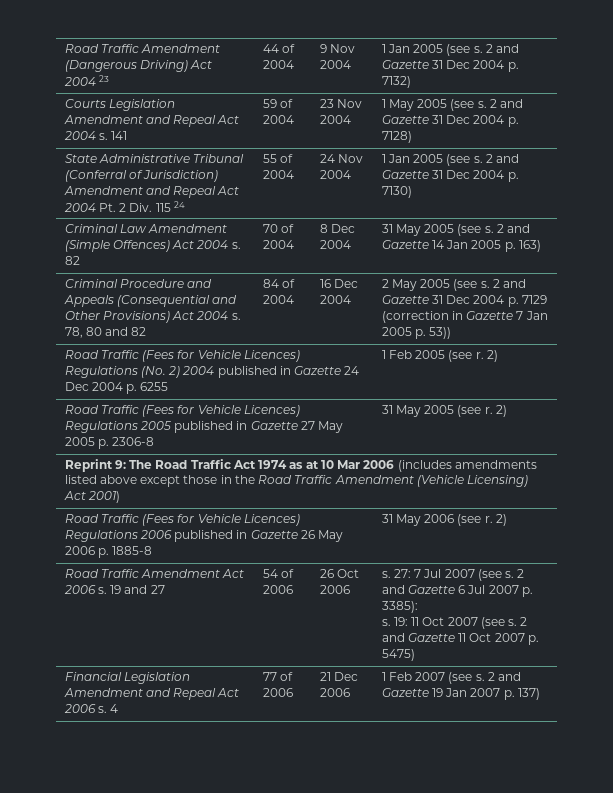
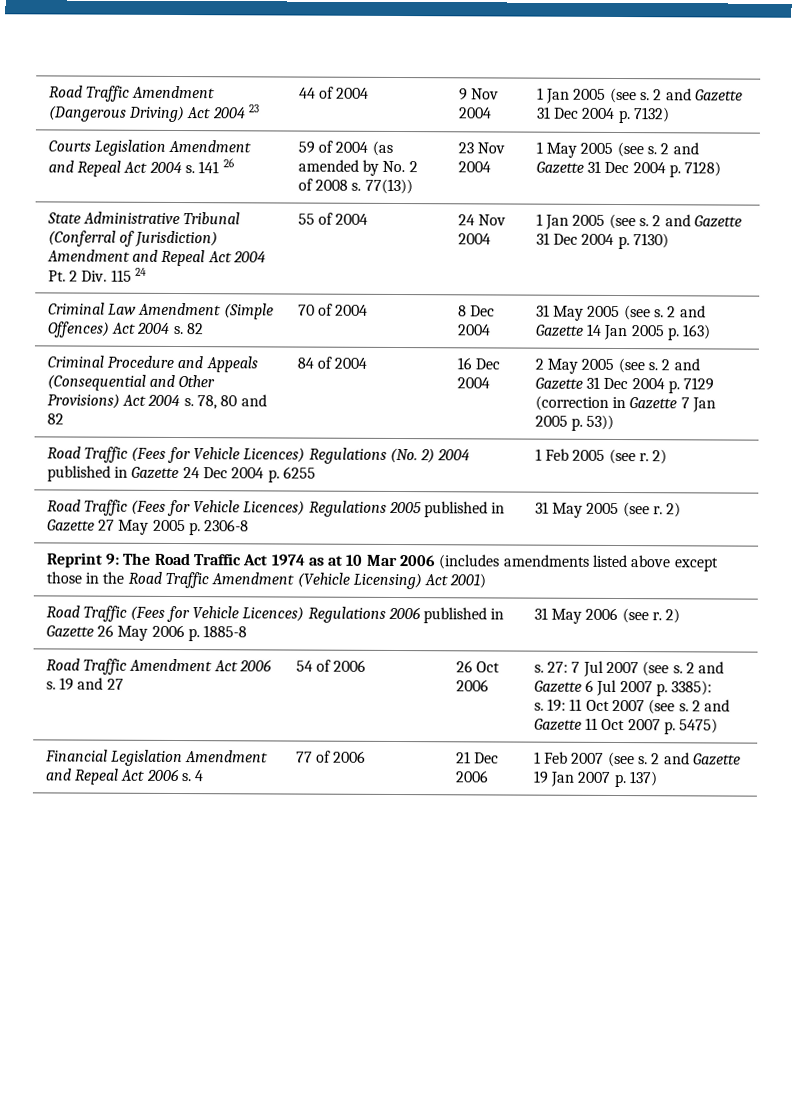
- Courts Legislation Amendment and Repeal Act 2004 s. 141 | 59 of 2004 | 23 Nov 2004 | 1 May 2005 (see s. 2 and Gazette 31 Dec 2004 p. 7128)
+ Courts Legislation Amendment and Repeal Act 2004 s. 141 26 | 59 of 2004 (as amended by No. 2 of 2008 s. 77(13)) | 23 Nov 2004 | 1 May 2005 (see s. 2 and Gazette 31 Dec 2004 p. 7128)

